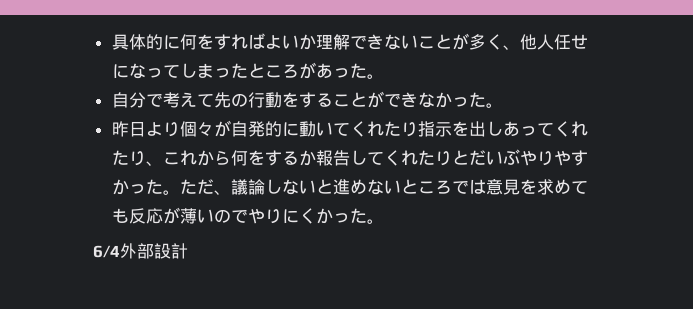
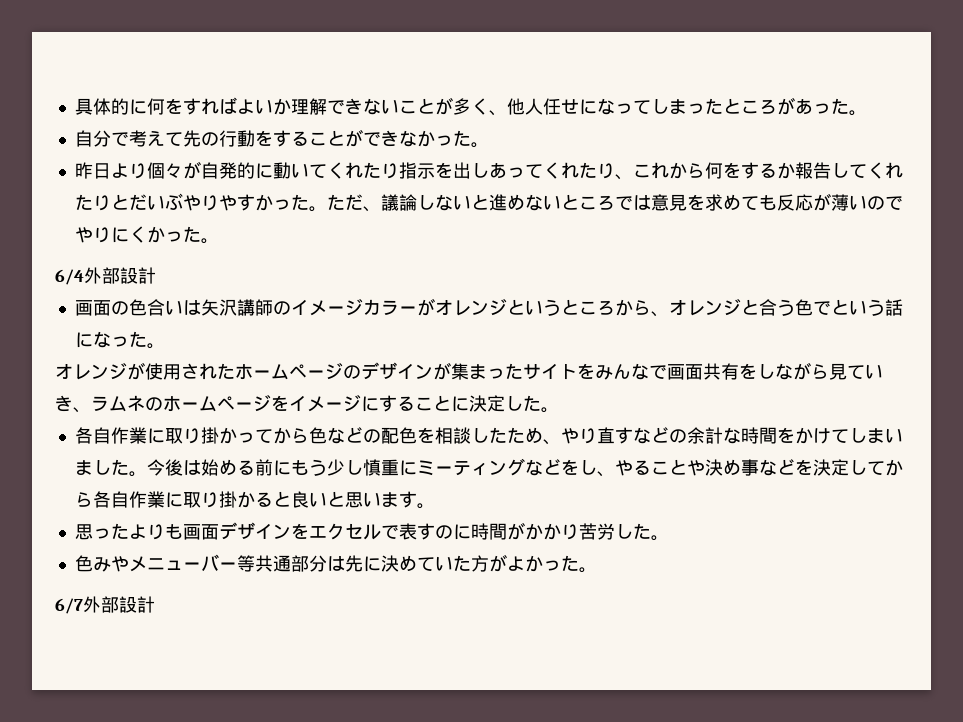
+ 画面の色合いは矢沢講師のイメージカラーがオレンジというところから、オレンジと合う色でという話になった。
+ オレンジが使用されたホームページのデザインが集まったサイトをみんなで画面共有をしながら見ていき、ラムネのホームページをイメージにすることに決定した。
+ 各自作業に取り掛かってから色などの配色を相談したため、やり直すなどの余計な時間をかけてしまいました。今後は始める前にもう少し慎重にミーティングなどをし、やることや決め事などを決定してから各自作業に取り掛かると良いと思います。
+ 思ったよりも画面デザインをエクセルで表すのに時間がかかり苦労した。
+ 色みやメニューバー等共通部分は先に決めていた方がよかった。
+ 6/7外部設計

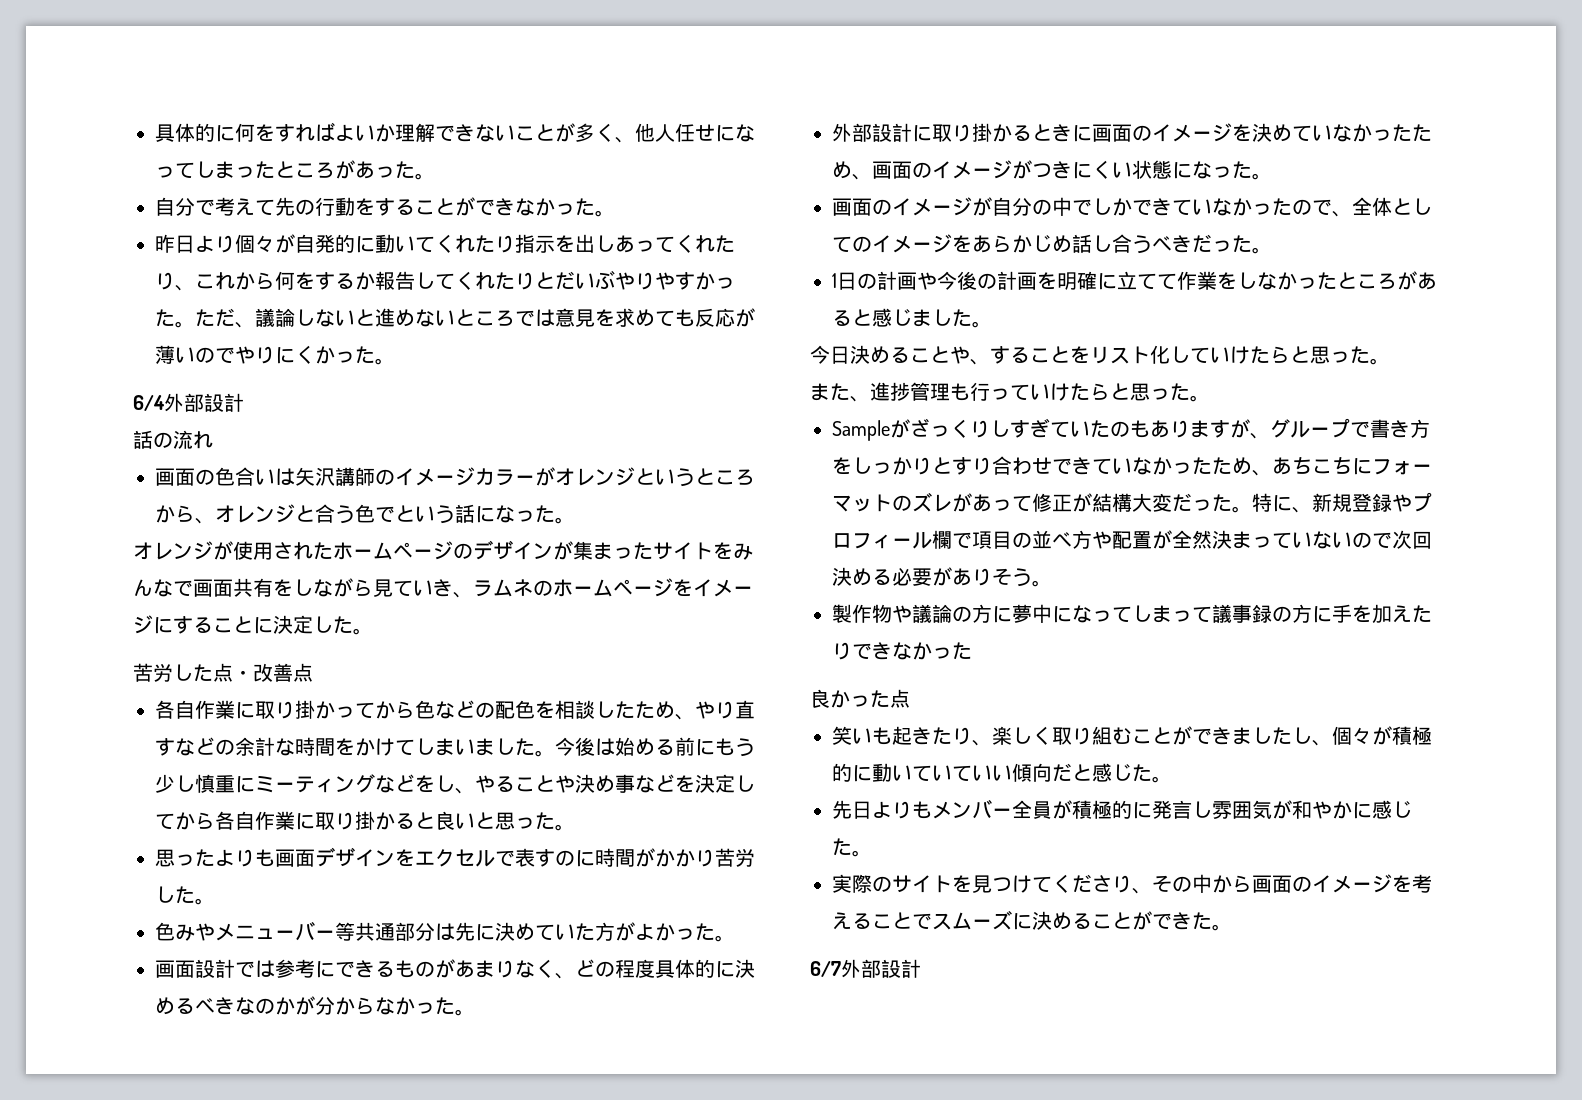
+ 話の流れ
+ 苦労した点・改善点
- 今後は始める前にもう少し慎重にミーティングなどをし、やることや決め事などを決定してから各自作業に取り掛かると良いと思います。
+ 今後は始める前にもう少し慎重にミーティングなどをし、やることや決め事などを決定してから各自作業に取り掛かると良いと思った。
+ 画面設計では参考にできるものがあまりなく、どの程度具体的に決めるべきなのかが分からなかった。
+ 外部設計に取り掛かるときに画面のイメージを決めていなかったため、画面のイメージがつきにくい状態になった。
+ 画面のイメージが自分の中でしかできていなかったので、全体としてのイメージをあらかじめ話し合うべきだった。
+ 1日の計画や今後の計画を明確に立てて作業をしなかったところがあると感じました。
+ 今日決めることや、することをリスト化していけたらと思った。
+ また、進捗管理も行っていけたらと思った。
+ Sampleがざっくりしすぎていたのもありますが、グループで書き方をしっかりとすり合わせできていなかったため、あちこちにフォーマットのズレがあって修正が結構大変だった。特に、新規登録やプロフィール欄で項目の並べ方や配置が全然決まっていないので次回決める必要がありそう。
+ 製作物や議論の方に夢中になってしまって議事録の方に手を加えたりできなかった
+ 良かった点
+ 笑いも起きたり、楽しく取り組むことができましたし、個々が積極的に動いていていい傾向だと感じた。
+ 先日よりもメンバー全員が積極的に発言し雰囲気が和やかに感じた。
+ 実際のサイトを見つけてくださり、その中から画面のイメージを考えることでスムーズに決めることができた。

